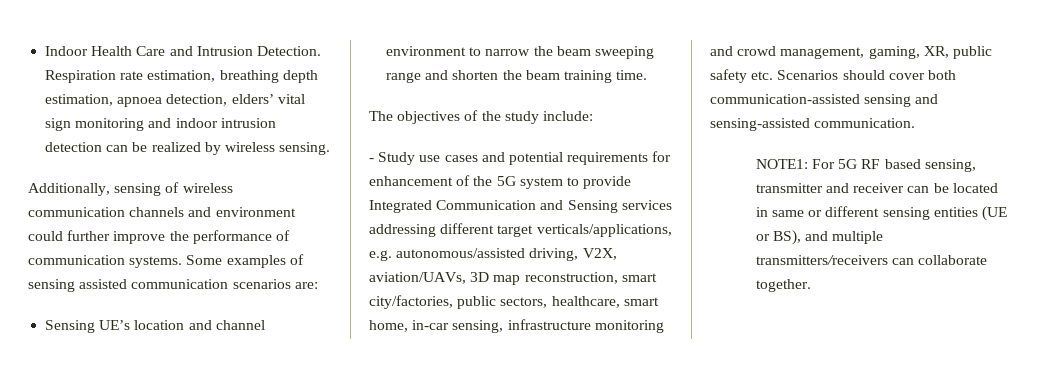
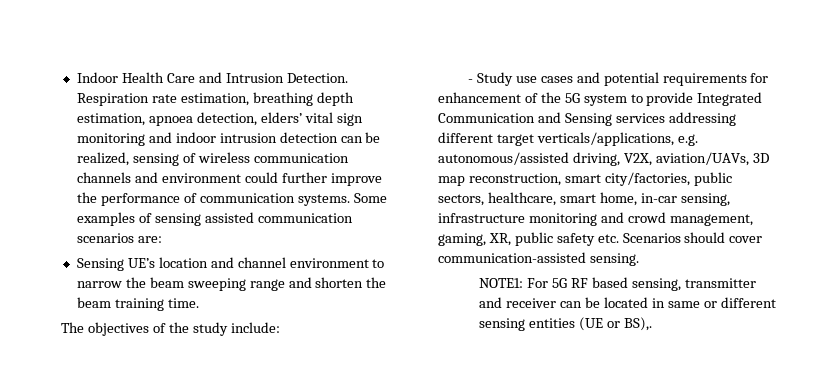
- Respiration rate estimation, breathing depth estimation, apnoea detection, elders’ vital sign monitoring and indoor intrusion detection can be realized by wireless sensing.
- Additionally, sensing of wireless communication channels and environment could further improve the performance of communication systems.
+ Respiration rate estimation, breathing depth estimation, apnoea detection, elders’ vital sign monitoring and indoor intrusion detection can be realized, sensing of wireless communication channels and environment could further improve the performance of communication systems.
- - Study use cases and potential requirements for enhancement of the 5G system to provide Integrated Communication and Sensing services addressing different target verticals/applications, e.g. autonomous/assisted driving, V2X, aviation/UAVs, 3D map reconstruction, smart city/factories, public sectors, healthcare, smart home, in-car sensing, infrastructure monitoring and crowd management, gaming, XR, public safety etc. Scenarios should cover both communication-assisted sensing and sensing-assisted communication.
+ - Study use cases and potential requirements for enhancement of the 5G system to provide Integrated Communication and Sensing services addressing different target verticals/applications, e.g. autonomous/assisted driving, V2X, aviation/UAVs, 3D map reconstruction, smart city/factories, public sectors, healthcare, smart home, in-car sensing, infrastructure monitoring and crowd management, gaming, XR, public safety etc. Scenarios should cover communication-assisted sensing.
- NOTE1: For 5G RF based sensing, transmitter and receiver can be located in same or different sensing entities (UE or BS), and multiple transmitters/receivers can collaborate together.
+ NOTE1: For 5G RF based sensing, transmitter and receiver can be located in same or different sensing entities (UE or BS),.

